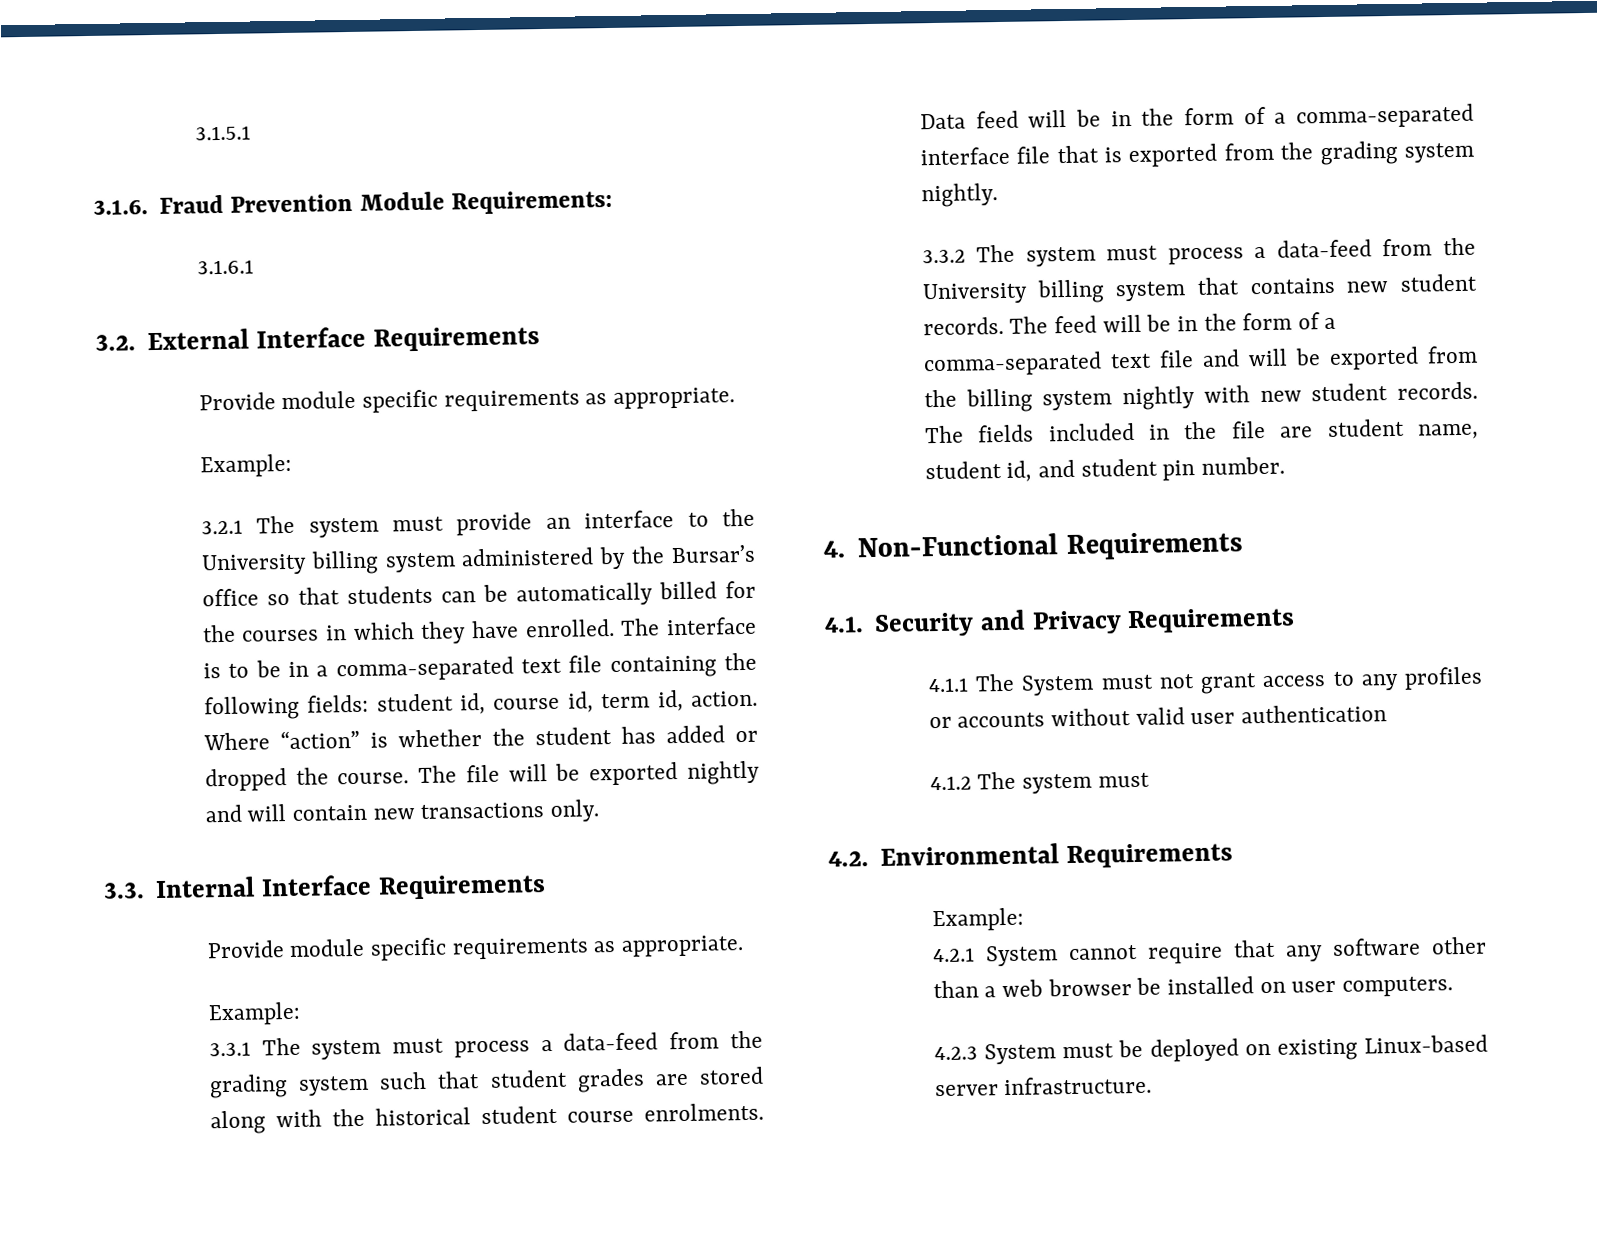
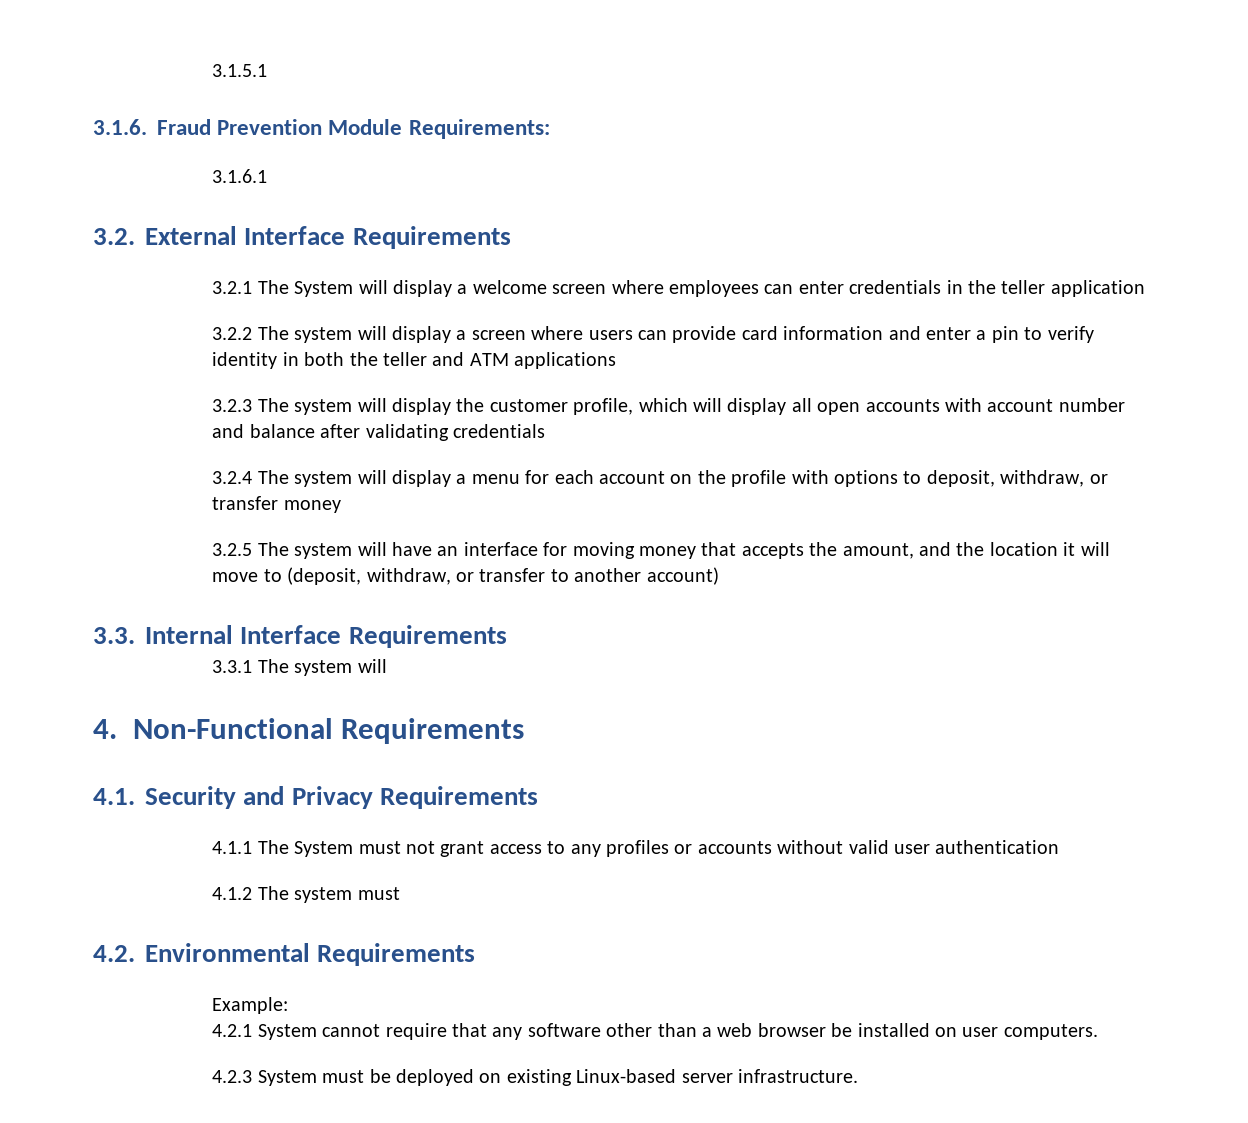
  3.2. External Interface Requirements
- Provide module specific requirements as appropriate.
- Example:
- 3.2.1 The system must provide an interface to the University billing system administered by the Bursar’s office so that students can be automatically billed for the courses in which they have enrolled. The interface is to be in a comma-separated text file containing the following fields: student id, course id, term id, action. Where “action” is whether the student has added or dropped the course. The file will be exported nightly and will contain new transactions only.
+ 3.2.1 The System will display a welcome screen where employees can enter credentials in the teller application
+ 3.2.2 The system will display a screen where users can provide card information and enter a pin to verify identity in both the teller and ATM applications
+ 3.2.3 The system will display the customer profile, which will display all open accounts with account number and balance after validating credentials
+ 3.2.4 The system will display a menu for each account on the profile with options to deposit, withdraw, or transfer money
+ 3.2.5 The system will have an interface for moving money that accepts the amount, and the location it will move to (deposit, withdraw, or transfer to another account)
  3.3. Internal Interface Requirements
- Provide module specific requirements as appropriate.
- Example:
- 3.3.1 The system must process a data-feed from the grading system such that student grades are stored along with the historical student course enrolments. Data feed will be in the form of a comma-separated interface file that is exported from the grading system nightly.
- 3.3.2 The system must process a data-feed from the University billing system that contains new student records. The feed will be in the form of a comma-separated text file and will be exported from the billing system nightly with new student records. The fields included in the file are student name, student id, and student pin number.
+ 3.3.1 The system will

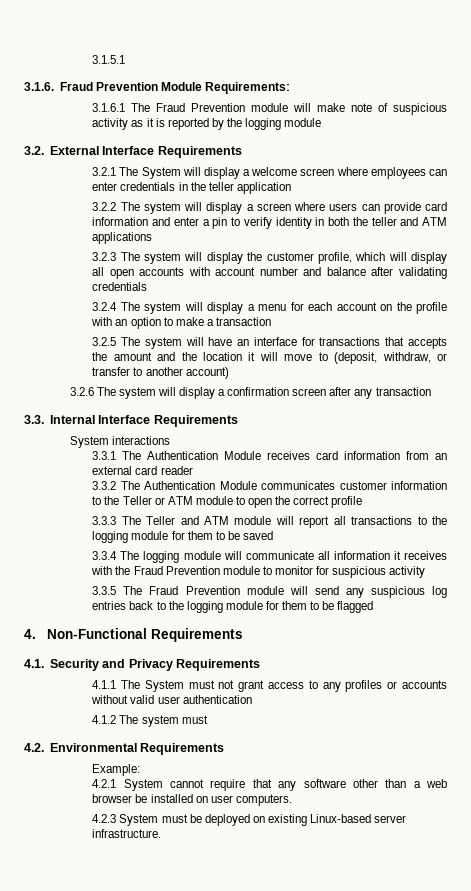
- 3.1.6.1
+ 3.1.6.1 The Fraud Prevention module will make note of suspicious activity as it is reported by the logging module
- 3.2.4 The system will display a menu for each account on the profile with options to deposit, withdraw, or transfer money
+ 3.2.4 The system will display a menu for each account on the profile with an option to make a transaction
- 3.2.5 The system will have an interface for moving money that accepts the amount, and the location it will move to (deposit, withdraw, or transfer to another account)
+ 3.2.5 The system will have an interface for transactions that accepts the amount and the location it will move to (deposit, withdraw, or transfer to another account)
+ 3.2.6 The system will display a confirmation screen after any transaction
+ System interactions
- 3.3.1 The system will
+ 3.3.1 The Authentication Module receives card information from an external card reader
+ 3.3.2 The Authentication Module communicates customer information to the Teller or ATM module to open the correct profile
+ 3.3.3 The Teller and ATM module will report all transactions to the logging module for them to be saved
+ 3.3.4 The logging module will communicate all information it receives with the Fraud Prevention module to monitor for suspicious activity
+ 3.3.5 The Fraud Prevention module will send any suspicious log entries back to the logging module for them to be flagged

